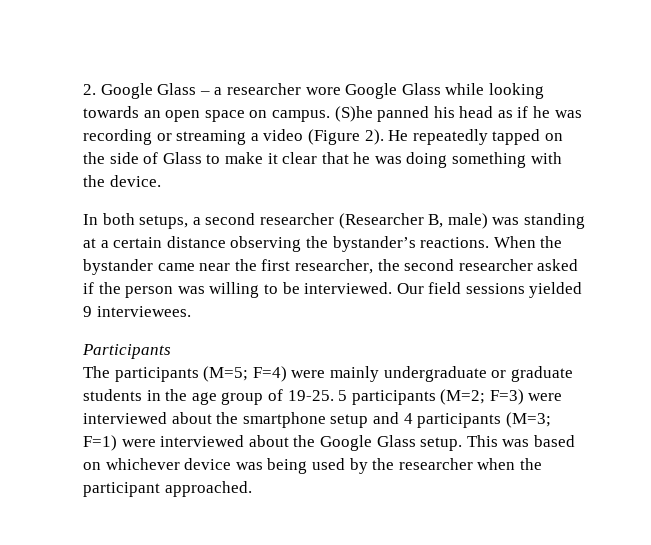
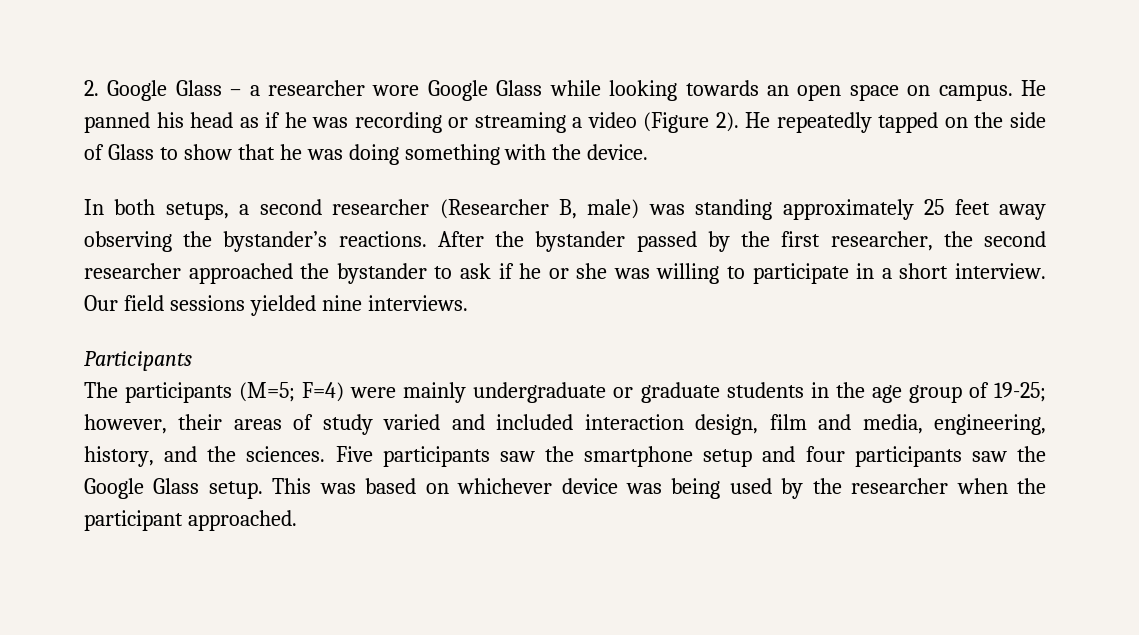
- (S)he panned his head as if he was recording or streaming a video (Figure 2).
+ He panned his head as if he was recording or streaming a video (Figure 2).
- He repeatedly tapped on the side of Glass to make it clear that he was doing something with the device.
+ He repeatedly tapped on the side of Glass to show that he was doing something with the device.
- In both setups, a second researcher (Researcher B, male) was standing at a certain distance observing the bystander’s reactions.
+ In both setups, a second researcher (Researcher B, male) was standing approximately 25 feet away observing the bystander’s reactions.
- When the bystander came near the first researcher, the second researcher asked if the person was willing to be interviewed.
+ After the bystander passed by the first researcher, the second researcher approached the bystander to ask if he or she was willing to participate in a short interview.
- Our field sessions yielded 9 interviewees.
+ Our field sessions yielded nine interviews.
- The participants (M=5; F=4) were mainly undergraduate or graduate students in the age group of 19-25. 5 participants (M=2; F=3) were interviewed about the smartphone setup and 4 participants (M=3; F=1) were interviewed about the Google Glass setup.
+ The participants (M=5; F=4) were mainly undergraduate or graduate students in the age group of 19-25; however, their areas of study varied and included interaction design, film and media, engineering, history, and the sciences. Five participants saw the smartphone setup and four participants saw the Google Glass setup.

